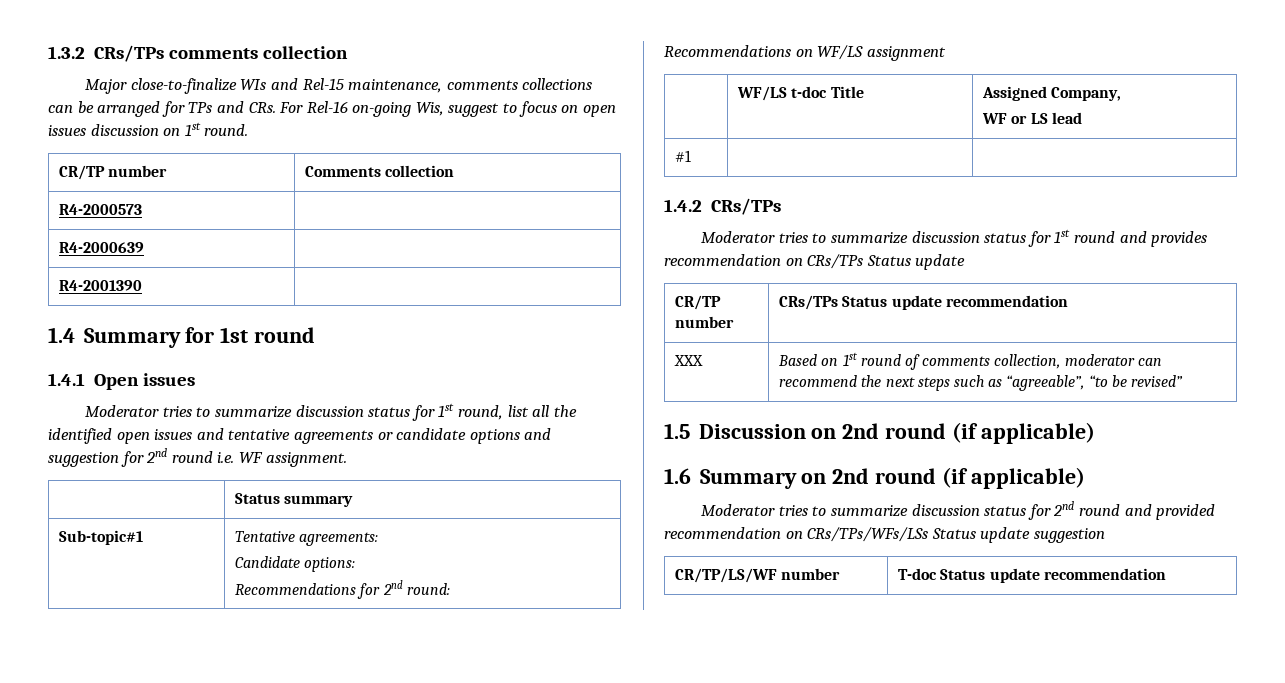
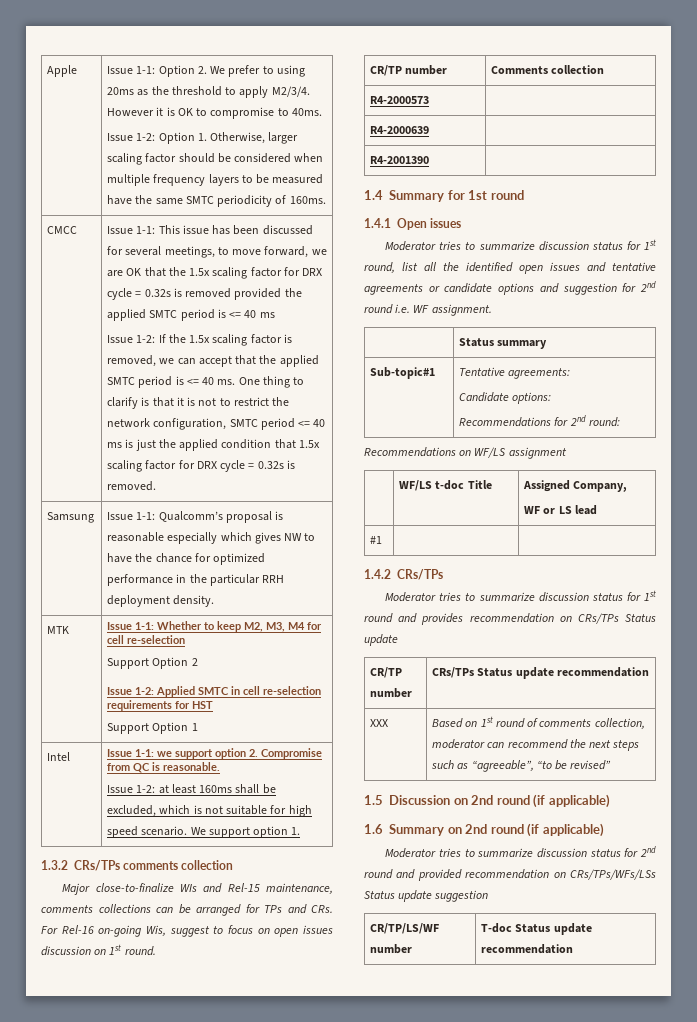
+ Apple | Issue 1-1: Option 2. We prefer to using 20ms as the threshold to apply M2/3/4. However it is OK to compromise to 40ms.
+ Issue 1-2: Option 1. Otherwise, larger scaling factor should be considered when multiple frequency layers to be measured have the same SMTC periodicity of 160ms.
+ CMCC | Issue 1-1: This issue has been discussed for several meetings, to move forward, we are OK that the 1.5x scaling factor for DRX cycle = 0.32s is removed provided the applied SMTC period is <= 40 ms
+ Issue 1-2: If the 1.5x scaling factor is removed, we can accept that the applied SMTC period is <= 40 ms. One thing to clarify is that it is not to restrict the network configuration, SMTC period <= 40 ms is just the applied condition that 1.5x scaling factor for DRX cycle = 0.32s is removed.
+ Samsung | Issue 1-1: Qualcomm’s proposal is reasonable especially which gives NW to have the chance for optimized performance in the particular RRH deployment density.
+ MTK | Issue 1-1: Whether to keep M2, M3, M4 for cell re-selection
+ Support Option 2
+ Issue 1-2: Applied SMTC in cell re-selection requirements for HST
+ Support Option 1
+ Intel | Issue 1-1: we support option 2. Compromise from QC is reasonable.
+ Issue 1-2: at least 160ms shall be excluded, which is not suitable for high speed scenario. We support option 1.

